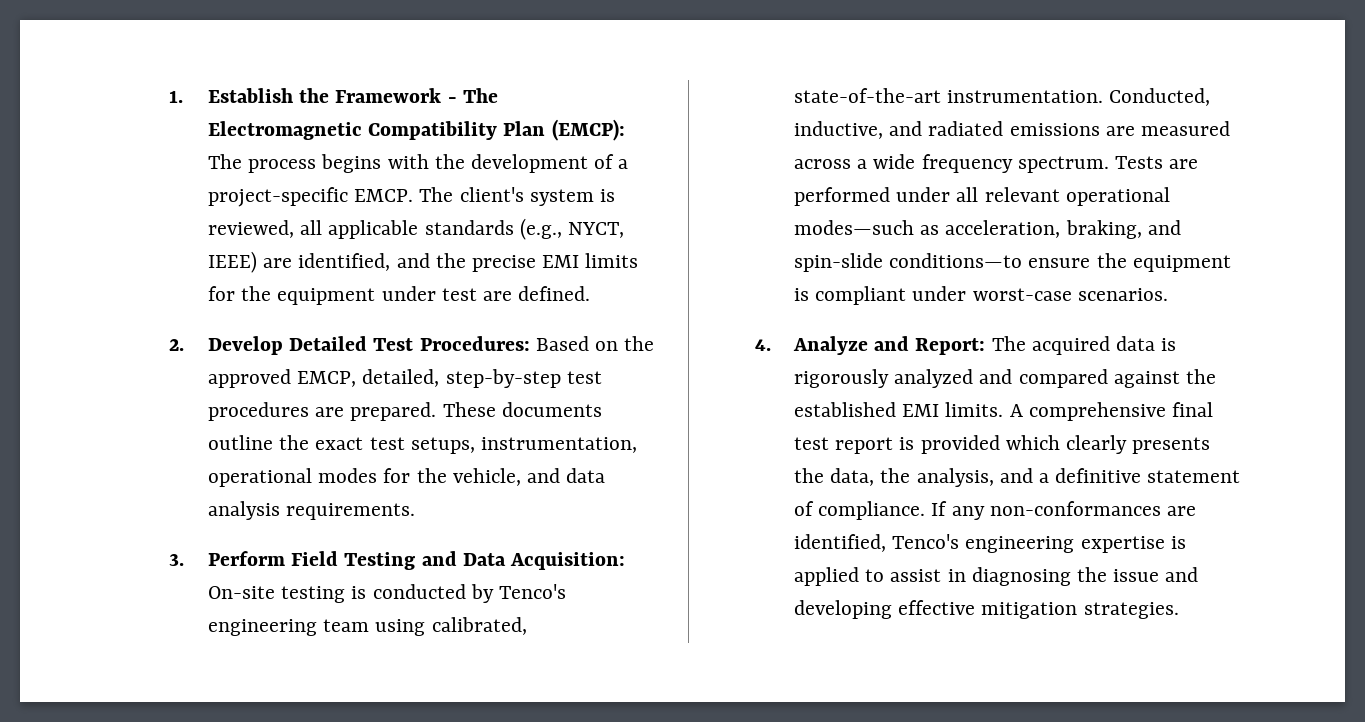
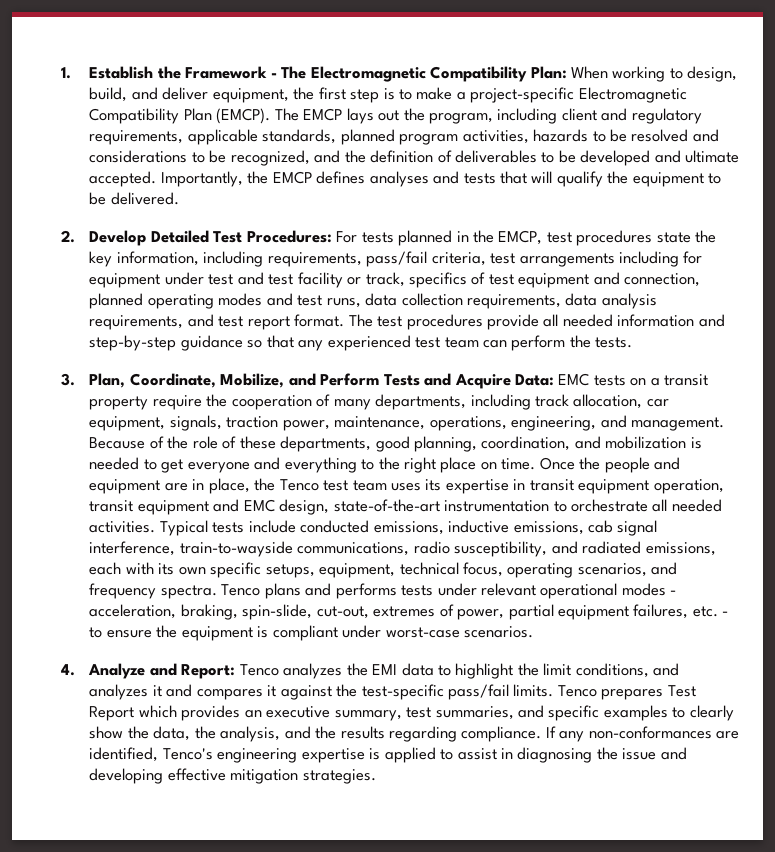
- 1. Establish the Framework - The Electromagnetic Compatibility Plan (EMCP): The process begins with the development of a project-specific EMCP. The client's system is reviewed, all applicable standards (e.g., NYCT, IEEE) are identified, and the precise EMI limits for the equipment under test are defined.
+ 1. Establish the Framework - The Electromagnetic Compatibility Plan: When working to design, build, and deliver equipment, the first step is to make a project-specific Electromagnetic Compatibility Plan (EMCP). The EMCP lays out the program, including client and regulatory requirements, applicable standards, planned program activities, hazards to be resolved and considerations to be recognized, and the definition of deliverables to be developed and ultimate accepted. Importantly, the EMCP defines analyses and tests that will qualify the equipment to be delivered.
- 2. Develop Detailed Test Procedures: Based on the approved EMCP, detailed, step-by-step test procedures are prepared. These documents outline the exact test setups, instrumentation, operational modes for the vehicle, and data analysis requirements.
- 3. Perform Field Testing and Data Acquisition: On-site testing is conducted by Tenco's engineering team using calibrated, state-of-the-art instrumentation. Conducted, inductive, and radiated emissions are measured across a wide frequency spectrum. Tests are performed under all relevant operational modes—such as acceleration, braking, and spin-slide conditions—to ensure the equipment is compliant under worst-case scenarios.
+ 2. Develop Detailed Test Procedures: For tests planned in the EMCP, test procedures state the key information, including requirements, pass/fail criteria, test arrangements including for equipment under test and test facility or track, specifics of test equipment and connection, planned operating modes and test runs, data collection requirements, data analysis requirements, and test report format. The test procedures provide all needed information and step-by-step guidance so that any experienced test team can perform the tests.
+ 3. Plan, Coordinate, Mobilize, and Perform Tests and Acquire Data: EMC tests on a transit property require the cooperation of many departments, including track allocation, car equipment, signals, traction power, maintenance, operations, engineering, and management. Because of the role of these departments, good planning, coordination, and mobilization is needed to get everyone and everything to the right place on time. Once the people and equipment are in place, the Tenco test team uses its expertise in transit equipment operation, transit equipment and EMC design, state-of-the-art instrumentation to orchestrate all needed activities. Typical tests include conducted emissions, inductive emissions, cab signal interference, train-to-wayside communications, radio susceptibility, and radiated emissions, each with its own specific setups, equipment, technical focus, operating scenarios, and frequency spectra. Tenco plans and performs tests under relevant operational modes - acceleration, braking, spin-slide, cut-out, extremes of power, partial equipment failures, etc. - to ensure the equipment is compliant under worst-case scenarios.
- 4. Analyze and Report: The acquired data is rigorously analyzed and compared against the established EMI limits. A comprehensive final test report is provided which clearly presents the data, the analysis, and a definitive statement of compliance.
+ 4. Analyze and Report: Tenco analyzes the EMI data to highlight the limit conditions, and analyzes it and compares it against the test-specific pass/fail limits. Tenco prepares Test Report which provides an executive summary, test summaries, and specific examples to clearly show the data, the analysis, and the results regarding compliance.

